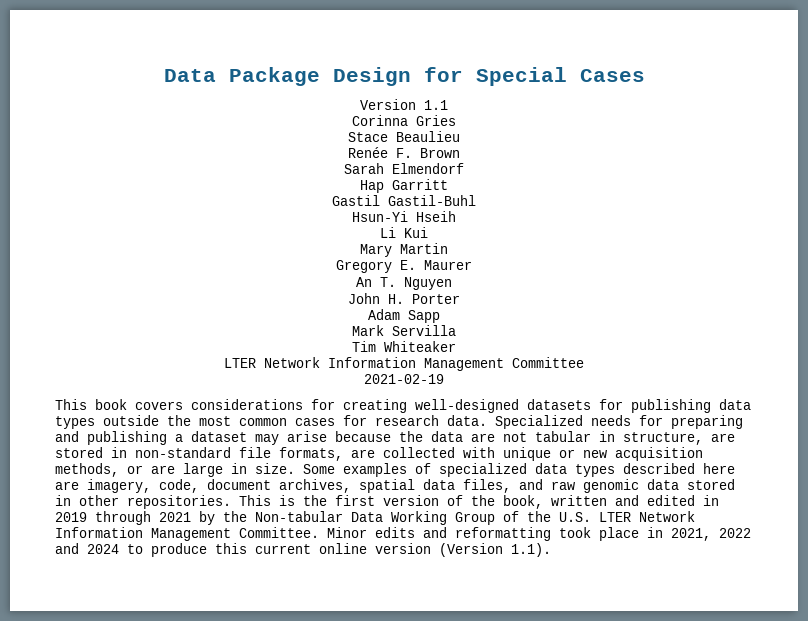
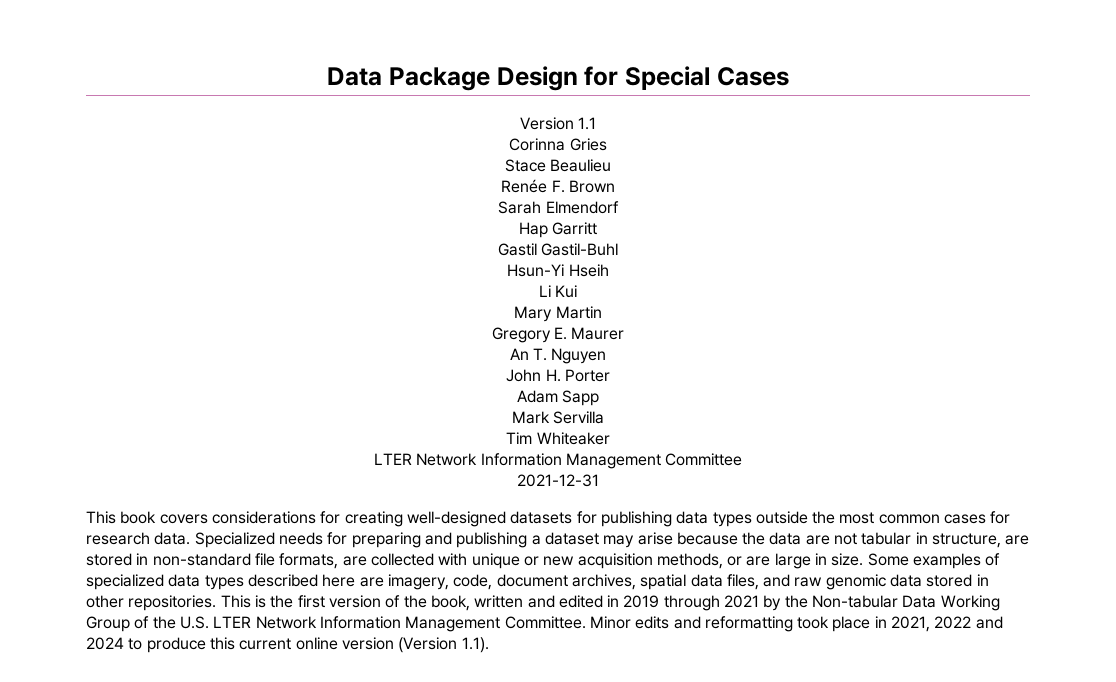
- 2021-02-19
+ 2021-12-31

